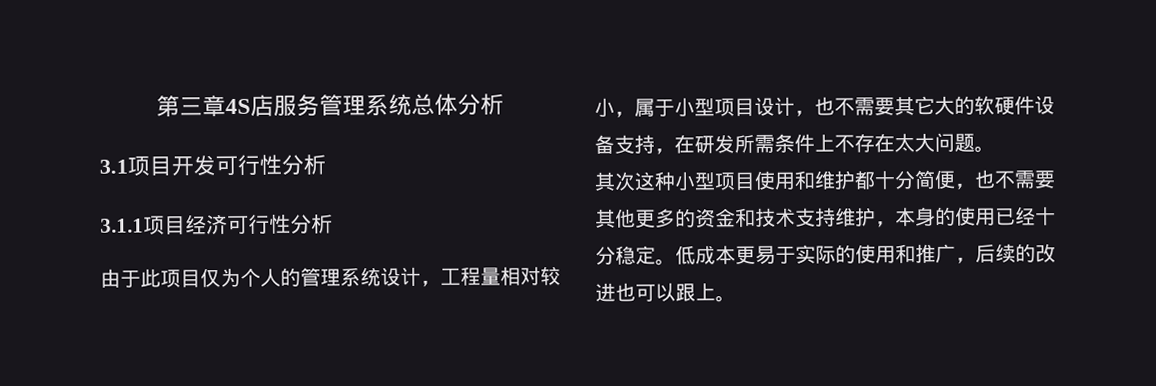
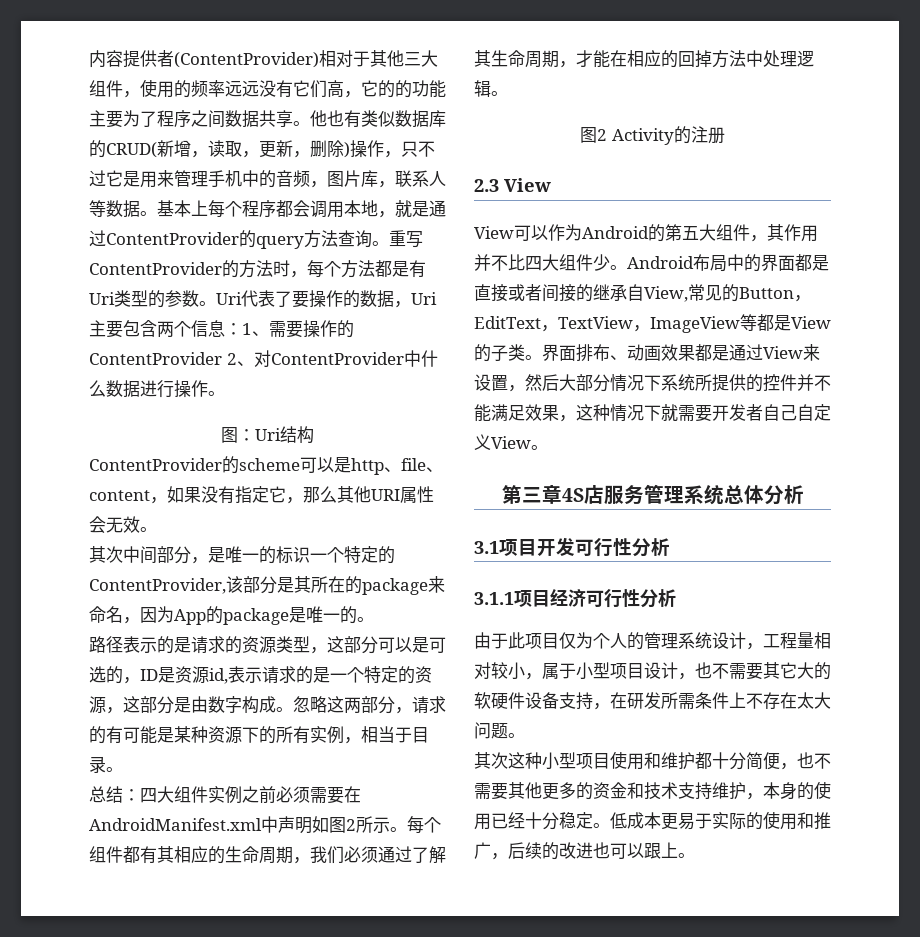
+ 内容提供者(ContentProvider)相对于其他三大组件，使用的频率远远没有它们高，它的的功能主要为了程序之间数据共享。他也有类似数据库的CRUD(新增，读取，更新，删除)操作，只不过它是用来管理手机中的音频，图片库，联系人等数据。基本上每个程序都会调用本地，就是通过ContentProvider的query方法查询。重写ContentProvider的方法时，每个方法都是有Uri类型的参数。Uri代表了要操作的数据，Uri主要包含两个信息：1、需要操作的ContentProvider 2、对ContentProvider中什么数据进行操作。
+ 图：Uri结构
+ ContentProvider的scheme可以是http、file、content，如果没有指定它，那么其他URI属性会无效。
+ 其次中间部分，是唯一的标识一个特定的ContentProvider,该部分是其所在的package来命名，因为App的package是唯一的。
+ 路径表示的是请求的资源类型，这部分可以是可选的，ID是资源id,表示请求的是一个特定的资源，这部分是由数字构成。忽略这两部分，请求的有可能是某种资源下的所有实例，相当于目录。
+ 总结：四大组件实例之前必须需要在AndroidManifest.xml中声明如图2所示。每个组件都有其相应的生命周期，我们必须通过了解其生命周期，才能在相应的回掉方法中处理逻辑。
+ 图2 Activity的注册
+ 2.3 View
+ View可以作为Android的第五大组件，其作用并不比四大组件少。Android布局中的界面都是直接或者间接的继承自View,常见的Button，EditText，TextView，ImageView等都是View的子类。界面排布、动画效果都是通过View来设置，然后大部分情况下系统所提供的控件并不能满足效果，这种情况下就需要开发者自己自定义View。

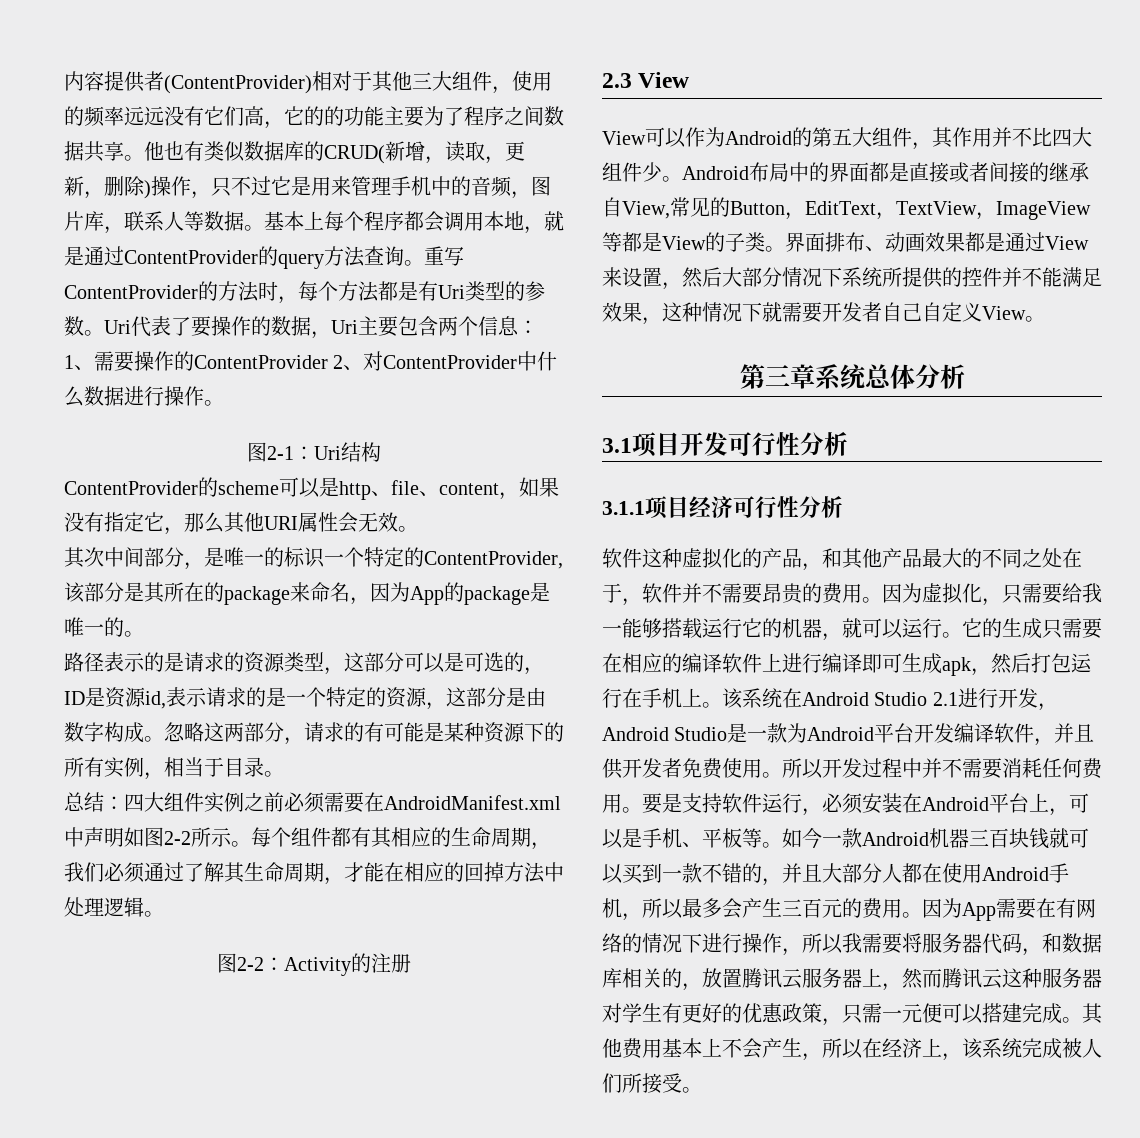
- 图：Uri结构
+ 图2-1：Uri结构
- 总结：四大组件实例之前必须需要在AndroidManifest.xml中声明如图2所示。
+ 总结：四大组件实例之前必须需要在AndroidManifest.xml中声明如图2-2所示。
- 图2 Activity的注册
+ 图2-2：Activity的注册
- 第三章4S店服务管理系统总体分析
+ 第三章系统总体分析
- 由于此项目仅为个人的管理系统设计，工程量相对较小，属于小型项目设计，也不需要其它大的软硬件设备支持，在研发所需条件上不存在太大问题。
- 其次这种小型项目使用和维护都十分简便，也不需要其他更多的资金和技术支持维护，本身的使用已经十分稳定。低成本更易于实际的使用和推广，后续的改进也可以跟上。
+ 软件这种虚拟化的产品，和其他产品最大的不同之处在于，软件并不需要昂贵的费用。因为虚拟化，只需要给我一能够搭载运行它的机器，就可以运行。它的生成只需要在相应的编译软件上进行编译即可生成apk，然后打包运行在手机上。该系统在Android Studio 2.1进行开发，Android Studio是一款为Android平台开发编译软件，并且供开发者免费使用。所以开发过程中并不需要消耗任何费用。要是支持软件运行，必须安装在Android平台上，可以是手机、平板等。如今一款Android机器三百块钱就可以买到一款不错的，并且大部分人都在使用Android手机，所以最多会产生三百元的费用。因为App需要在有网络的情况下进行操作，所以我需要将服务器代码，和数据库相关的，放置腾讯云服务器上，然而腾讯云这种服务器对学生有更好的优惠政策，只需一元便可以搭建完成。其他费用基本上不会产生，所以在经济上，该系统完成被人们所接受。

